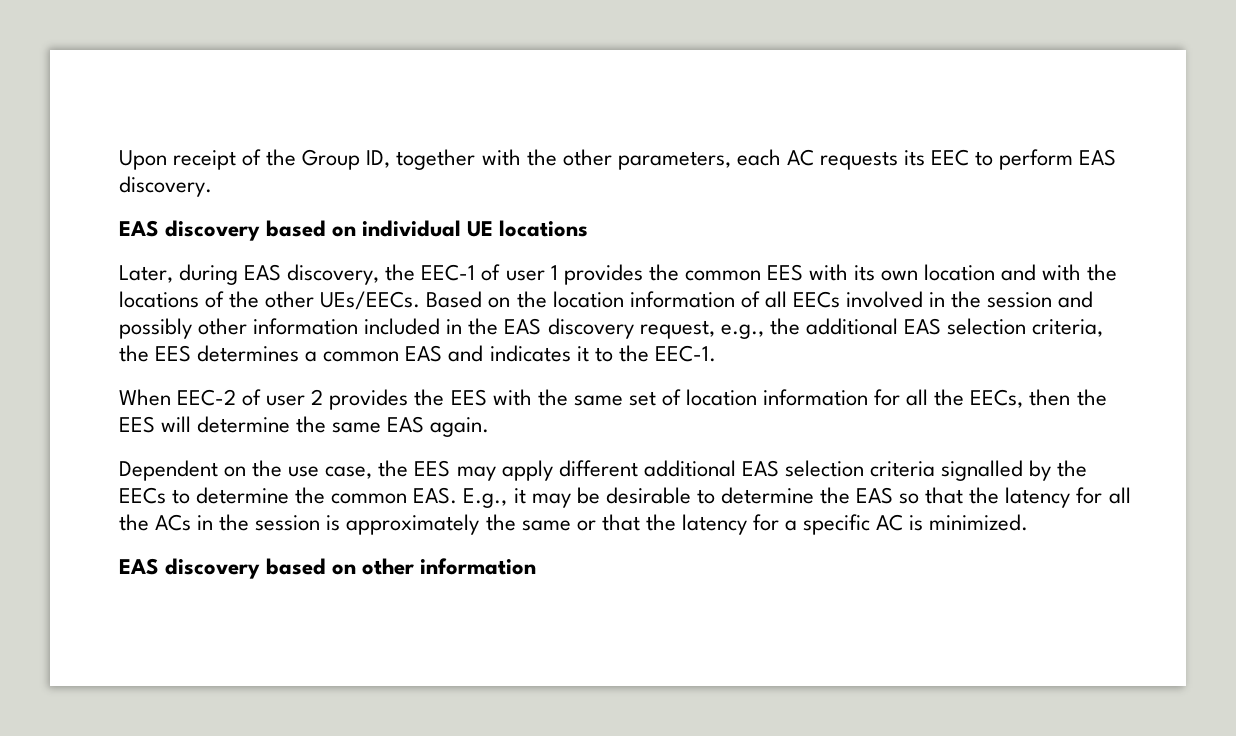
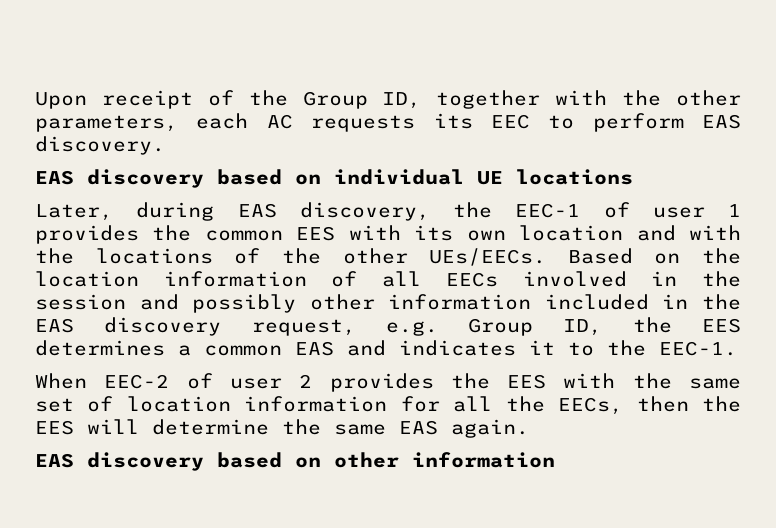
- Based on the location information of all EECs involved in the session and possibly other information included in the EAS discovery request, e.g., the additional EAS selection criteria, the EES determines a common EAS and indicates it to the EEC-1.
+ Based on the location information of all EECs involved in the session and possibly other information included in the EAS discovery request, e.g. Group ID, the EES determines a common EAS and indicates it to the EEC-1.
- Dependent on the use case, the EES may apply different additional EAS selection criteria signalled by the EECs to determine the common EAS. E.g., it may be desirable to determine the EAS so that the latency for all the ACs in the session is approximately the same or that the latency for a specific AC is minimized.

